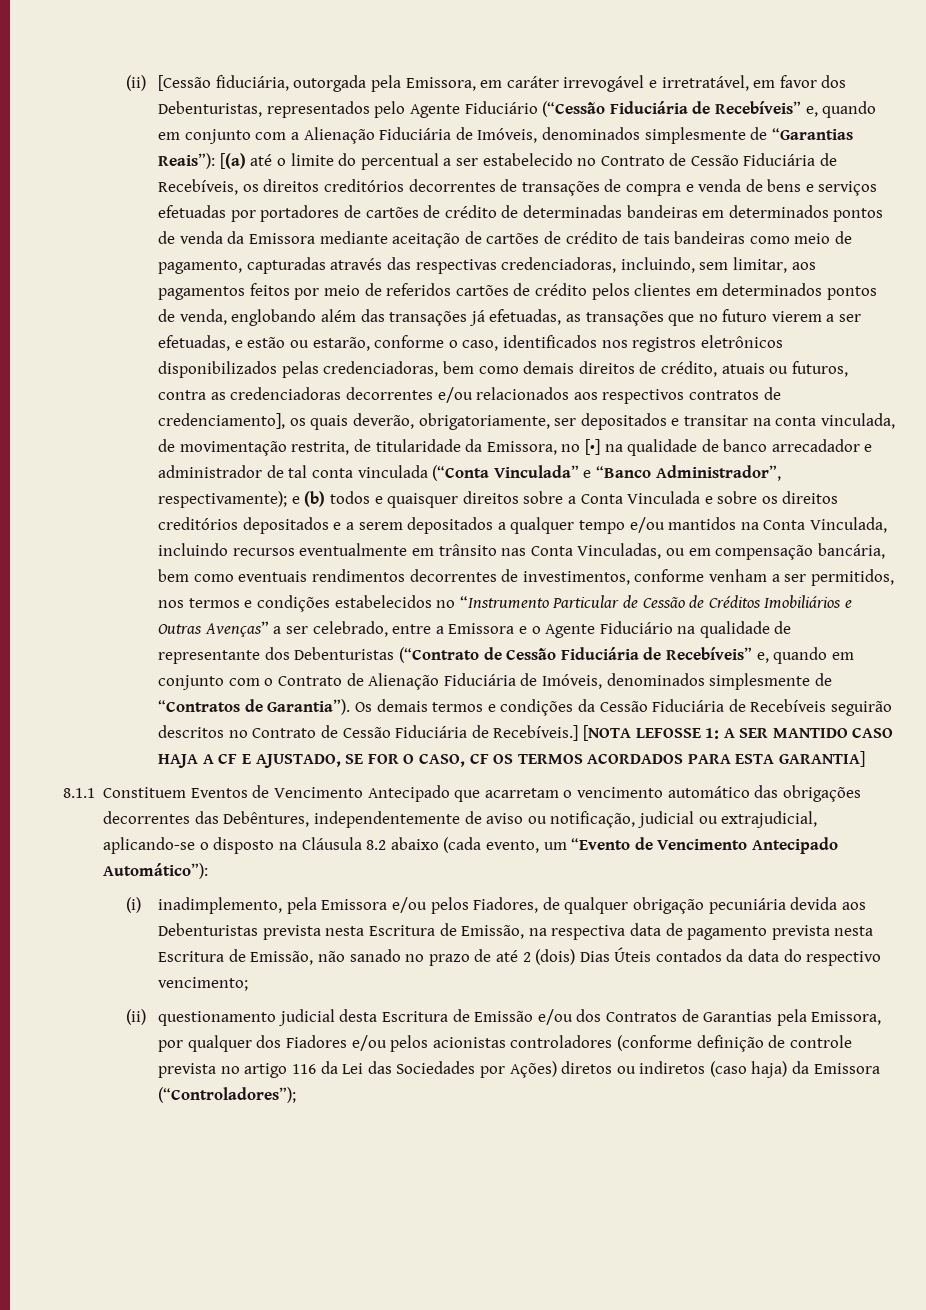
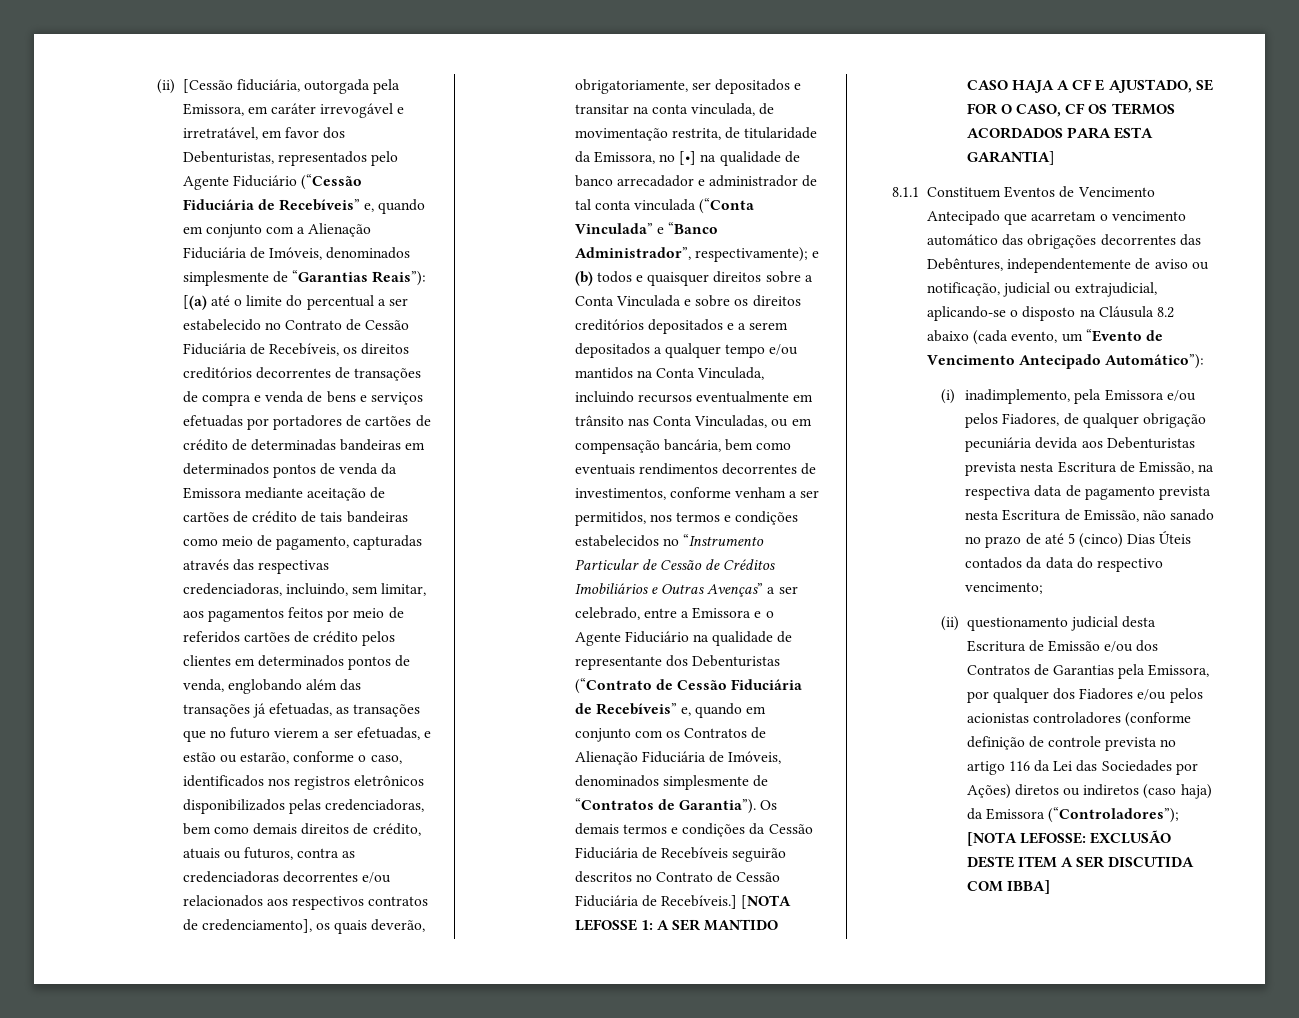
- e (b) todos e quaisquer direitos sobre a Conta Vinculada e sobre os direitos creditórios depositados e a serem depositados a qualquer tempo e/ou mantidos na Conta Vinculada, incluindo recursos eventualmente em trânsito nas Conta Vinculadas, ou em compensação bancária, bem como eventuais rendimentos decorrentes de investimentos, conforme venham a ser permitidos, nos termos e condições estabelecidos no “Instrumento Particular de Cessão de Créditos Imobiliários e Outras Avenças” a ser celebrado, entre a Emissora e o Agente Fiduciário na qualidade de representante dos Debenturistas (“Contrato de Cessão Fiduciária de Recebíveis” e, quando em conjunto com o Contrato de Alienação Fiduciária de Imóveis, denominados simplesmente de “Contratos de Garantia”).
+ e (b) todos e quaisquer direitos sobre a Conta Vinculada e sobre os direitos creditórios depositados e a serem depositados a qualquer tempo e/ou mantidos na Conta Vinculada, incluindo recursos eventualmente em trânsito nas Conta Vinculadas, ou em compensação bancária, bem como eventuais rendimentos decorrentes de investimentos, conforme venham a ser permitidos, nos termos e condições estabelecidos no “Instrumento Particular de Cessão de Créditos Imobiliários e Outras Avenças” a ser celebrado, entre a Emissora e o Agente Fiduciário na qualidade de representante dos Debenturistas (“Contrato de Cessão Fiduciária de Recebíveis” e, quando em conjunto com os Contratos de Alienação Fiduciária de Imóveis, denominados simplesmente de “Contratos de Garantia”).
- (i) inadimplemento, pela Emissora e/ou pelos Fiadores, de qualquer obrigação pecuniária devida aos Debenturistas prevista nesta Escritura de Emissão, na respectiva data de pagamento prevista nesta Escritura de Emissão, não sanado no prazo de até 2 (dois) Dias Úteis contados da data do respectivo vencimento;
+ (i) inadimplemento, pela Emissora e/ou pelos Fiadores, de qualquer obrigação pecuniária devida aos Debenturistas prevista nesta Escritura de Emissão, na respectiva data de pagamento prevista nesta Escritura de Emissão, não sanado no prazo de até 5 (cinco) Dias Úteis contados da data do respectivo vencimento;
- (ii) questionamento judicial desta Escritura de Emissão e/ou dos Contratos de Garantias pela Emissora, por qualquer dos Fiadores e/ou pelos acionistas controladores (conforme definição de controle prevista no artigo 116 da Lei das Sociedades por Ações) diretos ou indiretos (caso haja) da Emissora (“Controladores”);
+ (ii) questionamento judicial desta Escritura de Emissão e/ou dos Contratos de Garantias pela Emissora, por qualquer dos Fiadores e/ou pelos acionistas controladores (conforme definição de controle prevista no artigo 116 da Lei das Sociedades por Ações) diretos ou indiretos (caso haja) da Emissora (“Controladores”); [NOTA LEFOSSE: EXCLUSÃO DESTE ITEM A SER DISCUTIDA COM IBBA]

